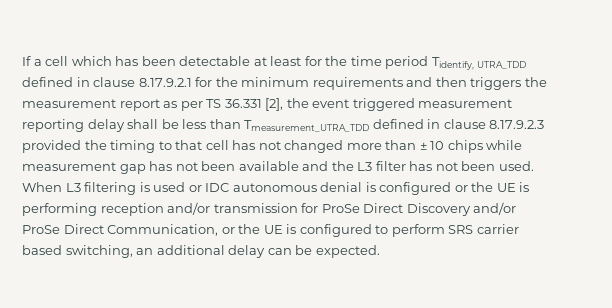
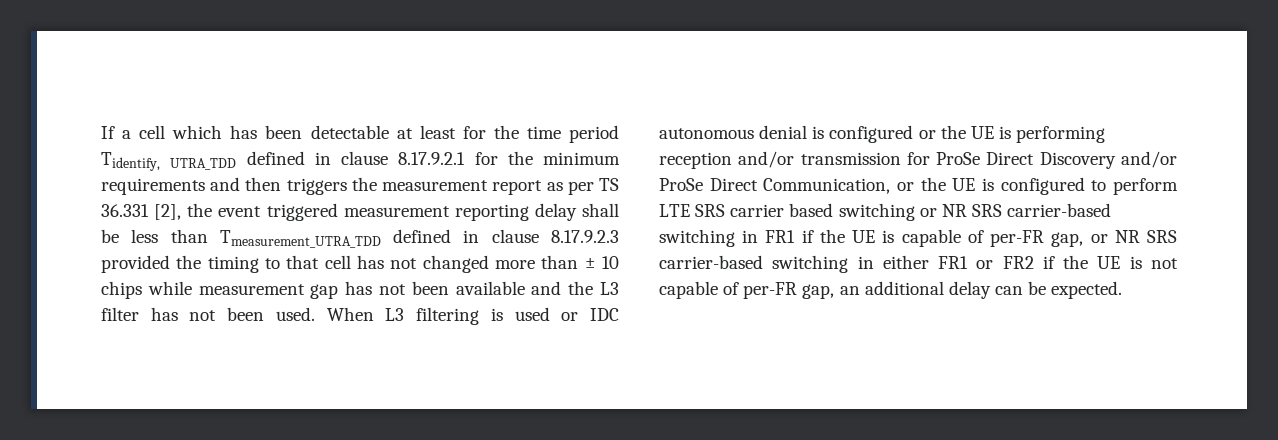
- When L3 filtering is used or IDC autonomous denial is configured or the UE is performing reception and/or transmission for ProSe Direct Discovery and/or ProSe Direct Communication, or the UE is configured to perform SRS carrier based switching, an additional delay can be expected.
+ When L3 filtering is used or IDC autonomous denial is configured or the UE is performing reception and/or transmission for ProSe Direct Discovery and/or ProSe Direct Communication, or the UE is configured to perform LTE SRS carrier based switching or NR SRS carrier-based switching in FR1 if the UE is capable of per-FR gap, or NR SRS carrier-based switching in either FR1 or FR2 if the UE is not capable of per-FR gap, an additional delay can be expected.

